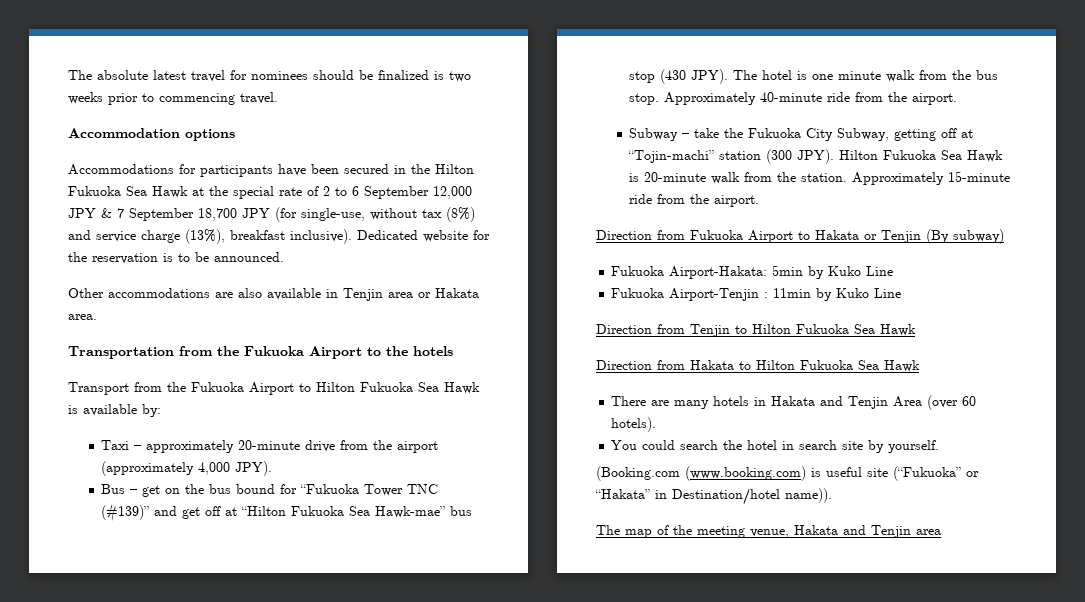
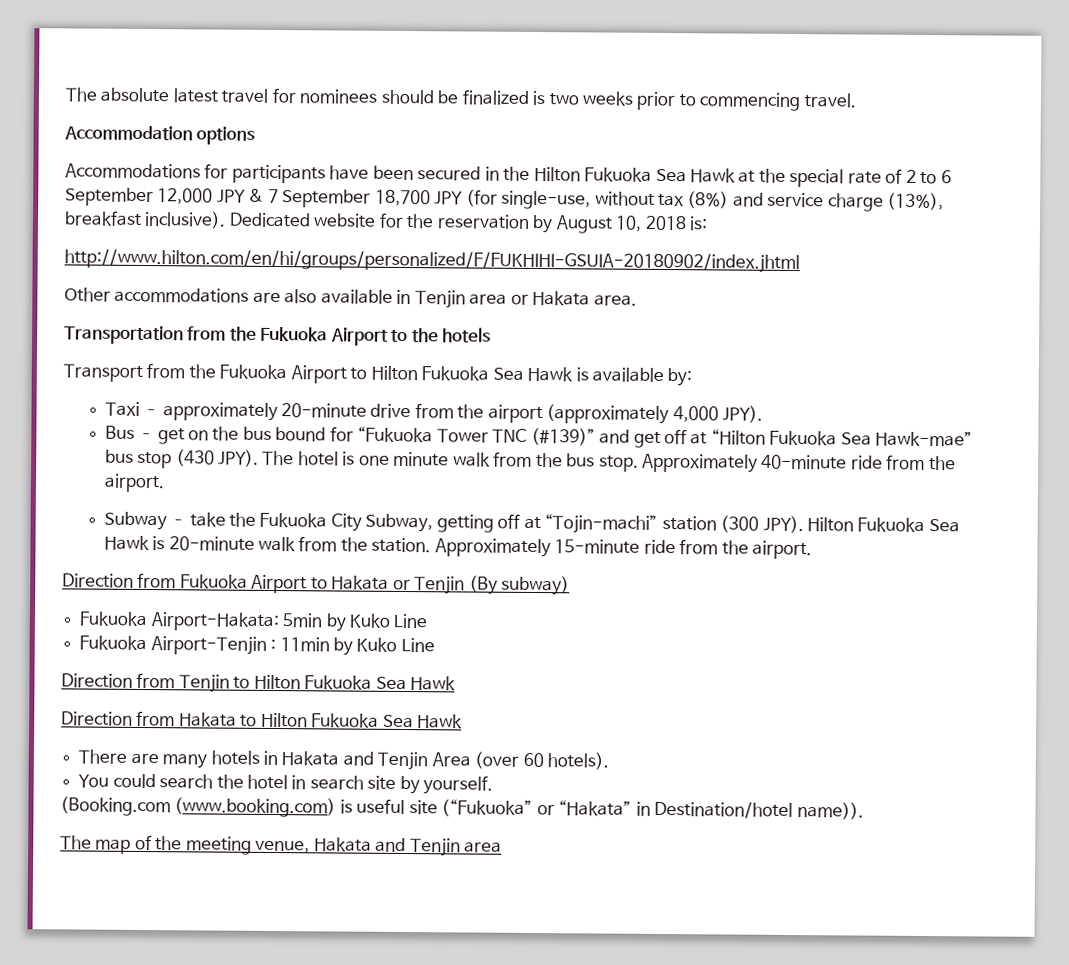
- Dedicated website for the reservation is to be announced.
+ Dedicated website for the reservation by August 10, 2018 is:
+ http://www.hilton.com/en/hi/groups/personalized/F/FUKHIHI-GSUIA-20180902/index.jhtml

